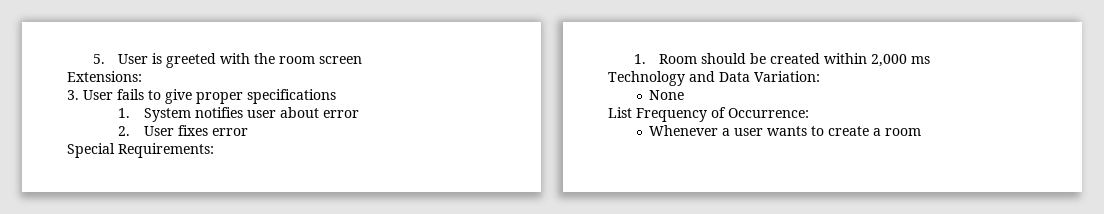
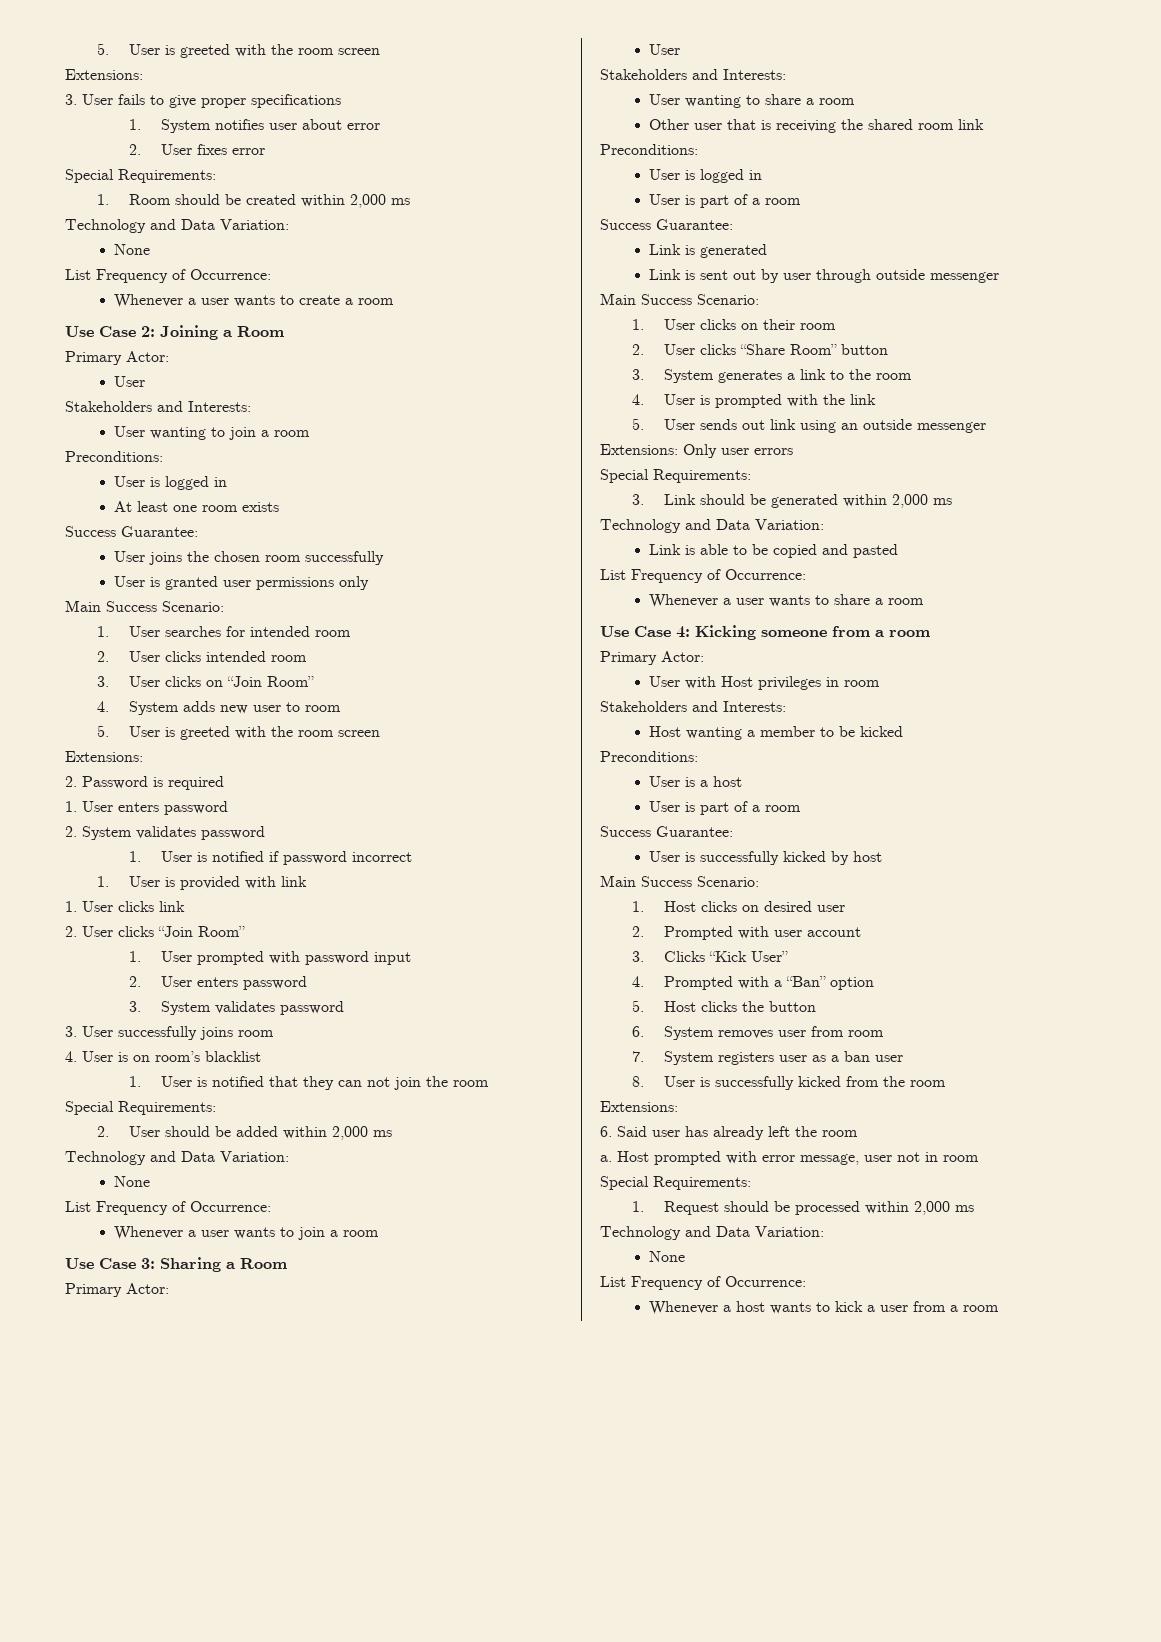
+ Use Case 2: Joining a Room
+ Primary Actor:
+ User
+ Stakeholders and Interests:
+ User wanting to join a room
+ Preconditions:
+ User is logged in
+ At least one room exists
+ Success Guarantee:
+ User joins the chosen room successfully
+ User is granted user permissions only
+ Main Success Scenario:
+ 1. User searches for intended room
+ 2. User clicks intended room
+ 3. User clicks on “Join Room”
+ 4. System adds new user to room
+ 5. User is greeted with the room screen
+ Extensions:
+ 2. Password is required
+ 1. User enters password
+ 2. System validates password
+ 1. User is notified if password incorrect
+ 1. User is provided with link
+ 1. User clicks link
+ 2. User clicks “Join Room”
+ 1. User prompted with password input
+ 2. User enters password
+ 3. System validates password
+ 3. User successfully joins room
+ 4. User is on room’s blacklist
+ 1. User is notified that they can not join the room
+ Special Requirements:
+ 2. User should be added within 2,000 ms
+ Technology and Data Variation:
+ None
+ List Frequency of Occurrence:
+ Whenever a user wants to join a room
+ Use Case 3: Sharing a Room
+ Primary Actor:
+ User
+ Stakeholders and Interests:
+ User wanting to share a room
+ Other user that is receiving the shared room link
+ Preconditions:
+ User is logged in
+ User is part of a room
+ Success Guarantee:
+ Link is generated
+ Link is sent out by user through outside messenger
+ Main Success Scenario:
+ 1. User clicks on their room
+ 2. User clicks “Share Room” button
+ 3. System generates a link to the room
+ 4. User is prompted with the link
+ 5. User sends out link using an outside messenger
+ Extensions: Only user errors
+ Special Requirements:
+ 3. Link should be generated within 2,000 ms
+ Technology and Data Variation:
+ Link is able to be copied and pasted
+ List Frequency of Occurrence:
+ Whenever a user wants to share a room
+ Use Case 4: Kicking someone from a room
+ Primary Actor:
+ User with Host privileges in room
+ Stakeholders and Interests:
+ Host wanting a member to be kicked
+ Preconditions:
+ User is a host
+ User is part of a room
+ Success Guarantee:
+ User is successfully kicked by host
+ Main Success Scenario:
+ 1. Host clicks on desired user
+ 2. Prompted with user account
+ 3. Clicks “Kick User”
+ 4. Prompted with a “Ban” option
+ 5. Host clicks the button
+ 6. System removes user from room
+ 7. System registers user as a ban user
+ 8. User is successfully kicked from the room
+ Extensions:
+ 6. Said user has already left the room
+ a. Host prompted with error message, user not in room
+ Special Requirements:
+ 1. Request should be processed within 2,000 ms
+ Technology and Data Variation:
+ None
+ List Frequency of Occurrence:
+ Whenever a host wants to kick a user from a room

